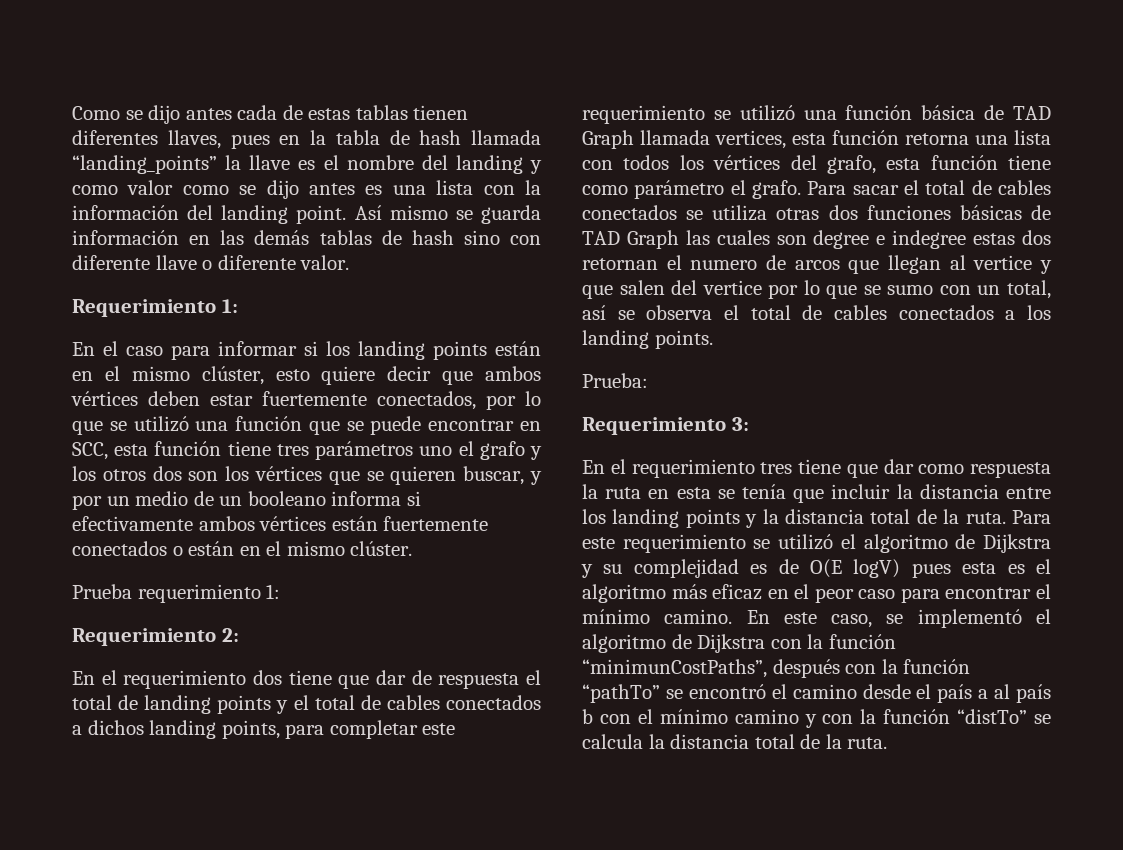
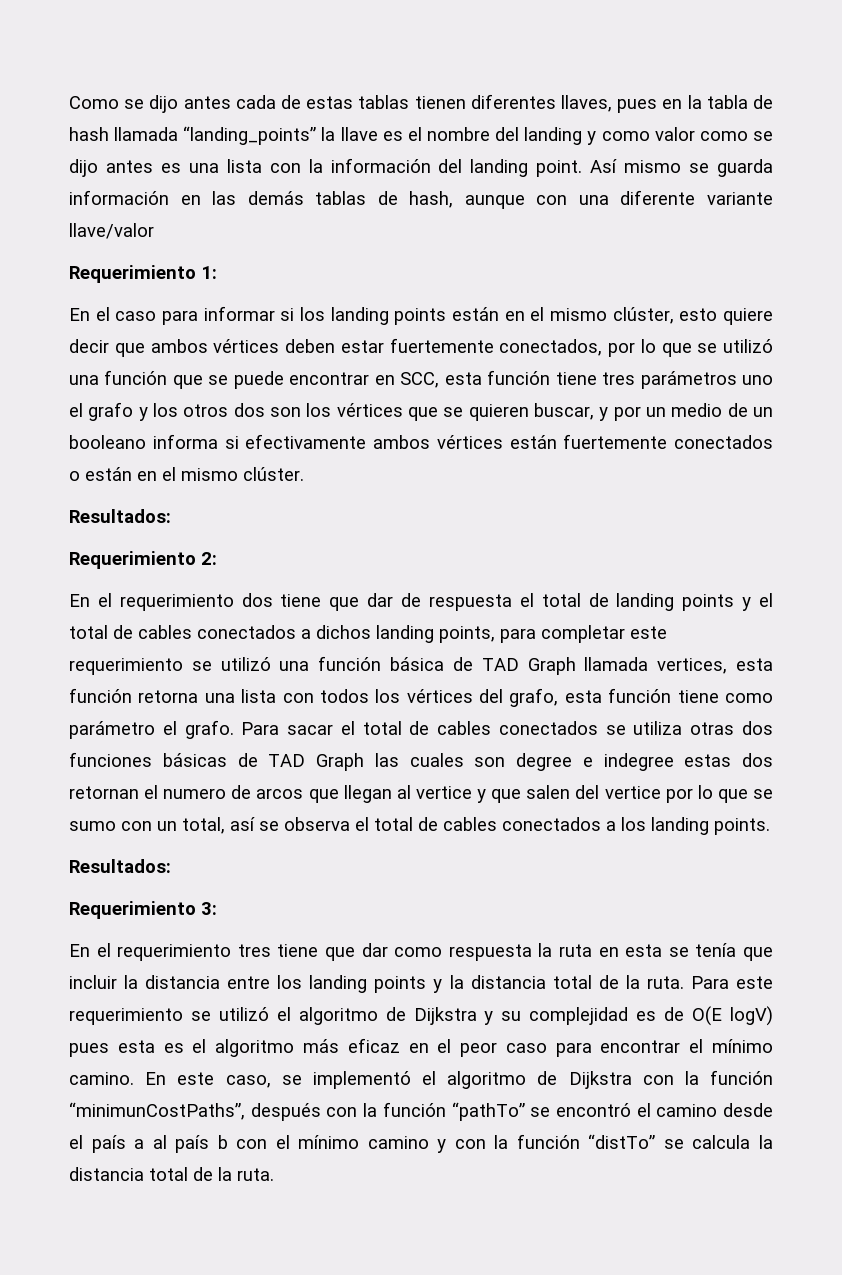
- Así mismo se guarda información en las demás tablas de hash sino con diferente llave o diferente valor.
+ Así mismo se guarda información en las demás tablas de hash, aunque con una diferente variante llave/valor
  En el caso para informar si los landing points están en el mismo clúster, esto quiere decir que ambos vértices deben estar fuertemente conectados, por lo que se utilizó una función que se puede encontrar en SCC, esta función tiene tres parámetros uno el grafo y los otros dos son los vértices que se quieren buscar, y por un medio de un booleano informa si efectivamente ambos vértices están fuertemente conectados o están en el mismo clúster.
- Prueba requerimiento 1:
+ Resultados:
  Para sacar el total de cables conectados se utiliza otras dos funciones básicas de TAD Graph las cuales son degree e indegree estas dos retornan el numero de arcos que llegan al vertice y que salen del vertice por lo que se sumo con un total, así se observa el total de cables conectados a los landing points.
- Prueba:
+ Resultados:

